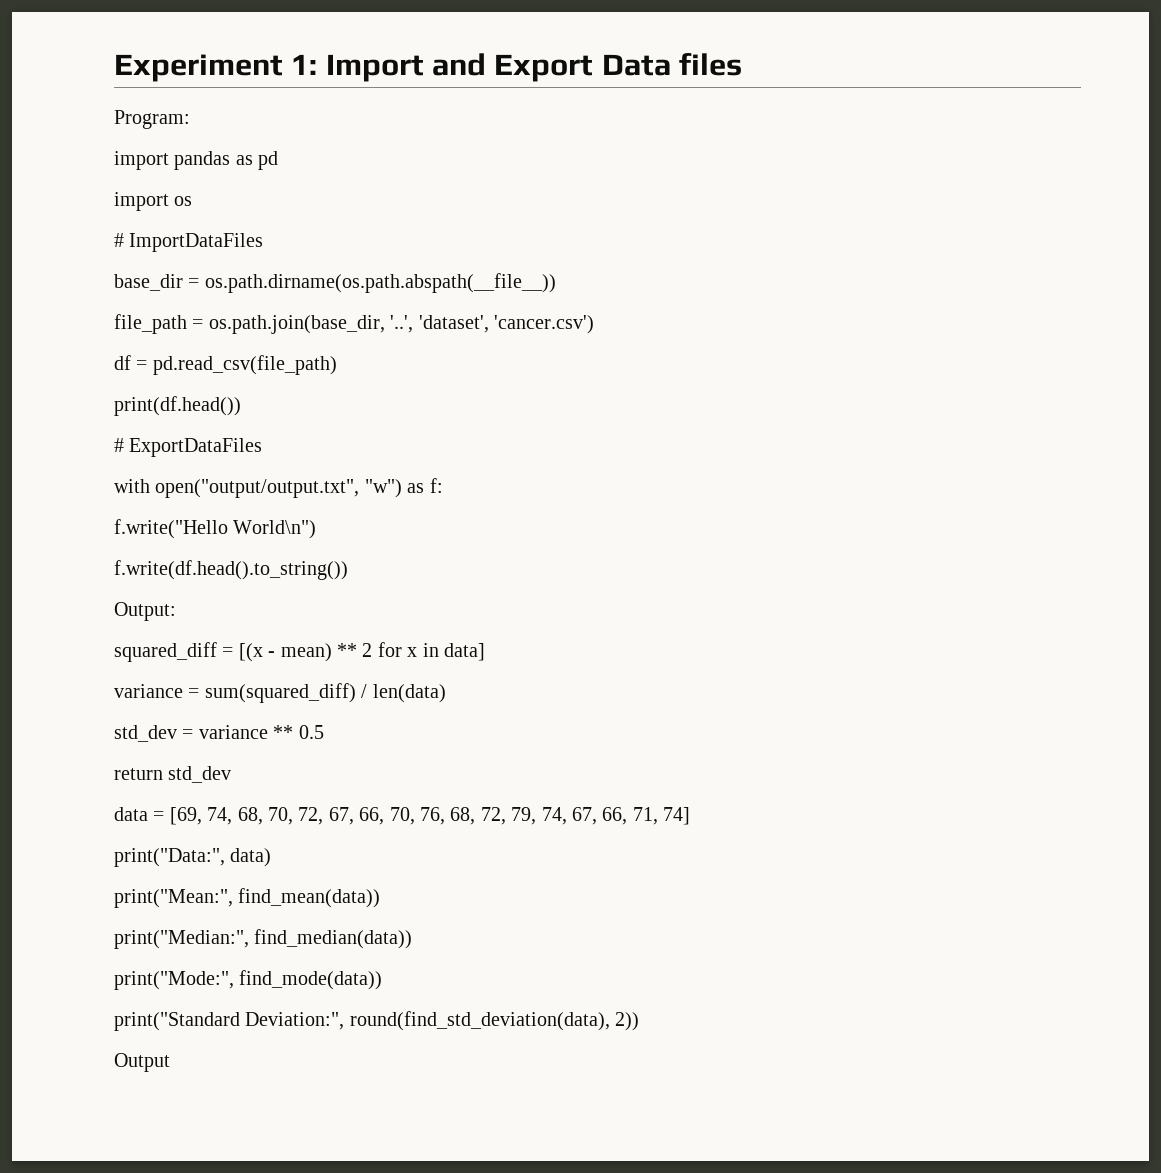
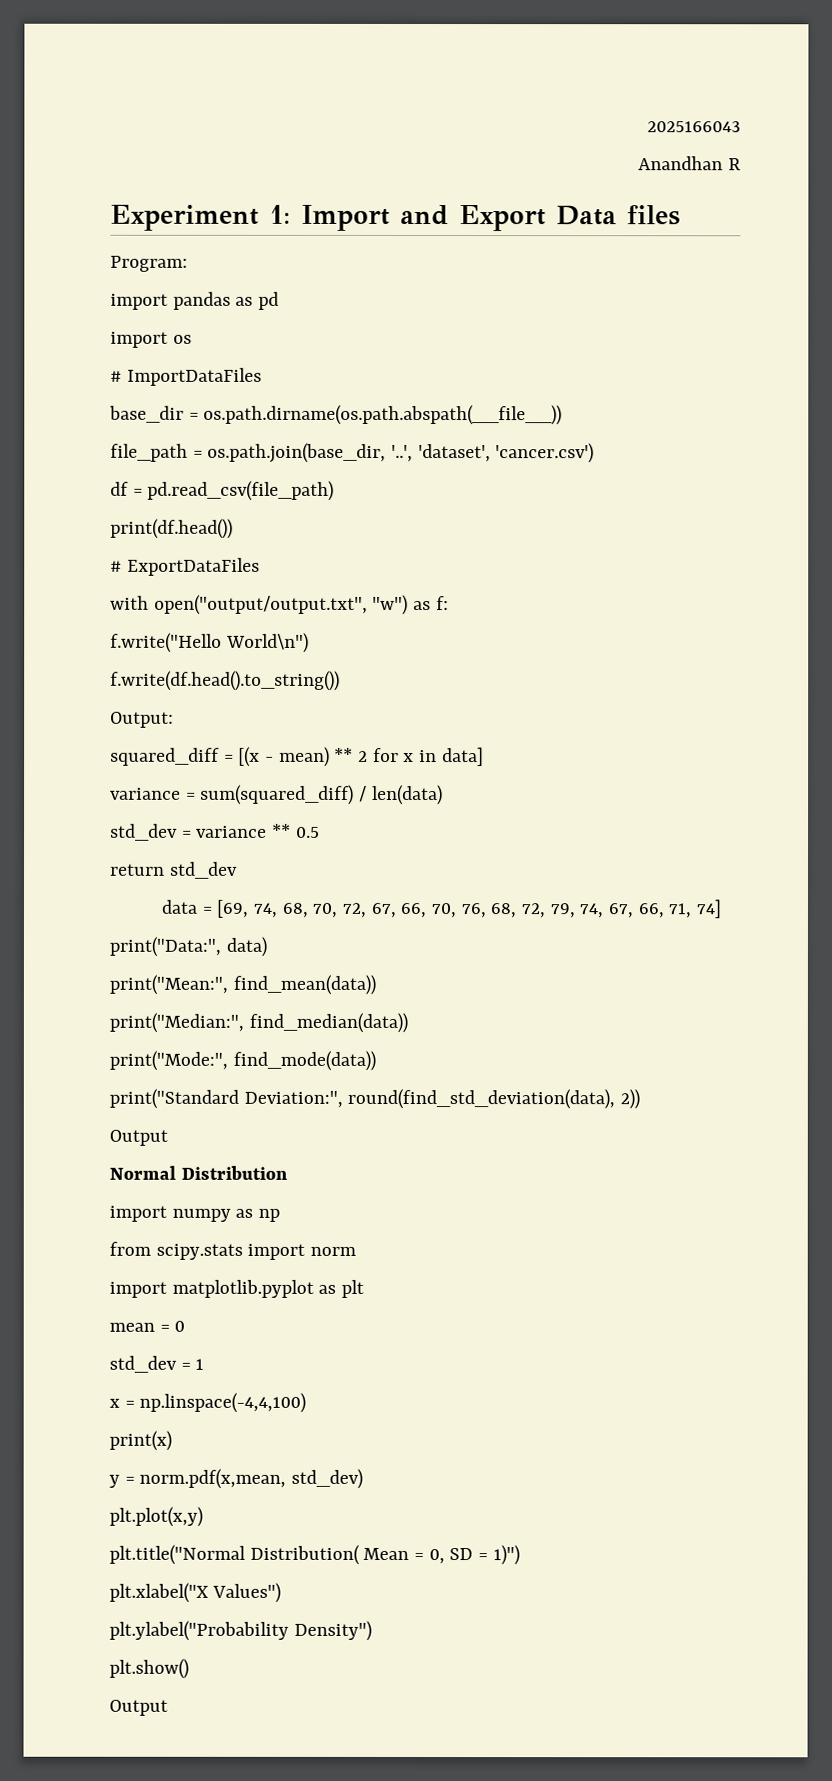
+ 2025166043
+ Anandhan R
+ Normal Distribution
+ import numpy as np
+ from scipy.stats import norm
+ import matplotlib.pyplot as plt
+ mean = 0
+ std_dev = 1
+ x = np.linspace(-4,4,100)
+ print(x)
+ y = norm.pdf(x,mean, std_dev)
+ plt.plot(x,y)
+ plt.title("Normal Distribution( Mean = 0, SD = 1)")
+ plt.xlabel("X Values")
+ plt.ylabel("Probability Density")
+ plt.show()
+ Output

